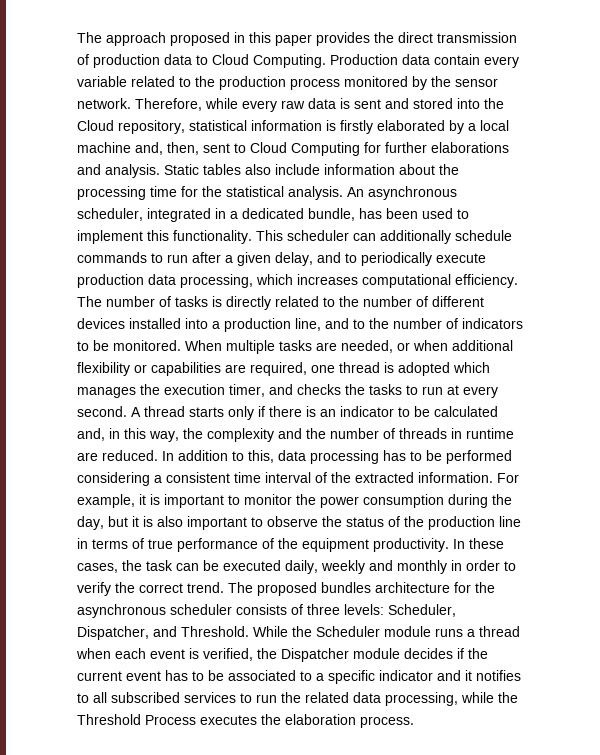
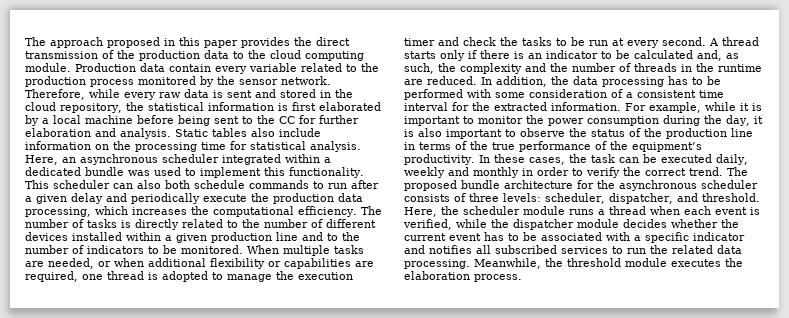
- The approach proposed in this paper provides the direct transmission of production data to Cloud Computing.
+ The approach proposed in this paper provides the direct transmission of the production data to the cloud computing module.
- Therefore, while every raw data is sent and stored into the Cloud repository, statistical information is firstly elaborated by a local machine and, then, sent to Cloud Computing for further elaborations and analysis.
+ Therefore, while every raw data is sent and stored in the cloud repository, the statistical information is first elaborated by a local machine before being sent to the CC for further elaboration and analysis.
- Static tables also include information about the processing time for the statistical analysis.
+ Static tables also include information on the processing time for statistical analysis.
- An asynchronous scheduler, integrated in a dedicated bundle, has been used to implement this functionality.
+ Here, an asynchronous scheduler integrated within a dedicated bundle was used to implement this functionality.
- This scheduler can additionally schedule commands to run after a given delay, and to periodically execute production data processing, which increases computational efficiency.
+ This scheduler can also both schedule commands to run after a given delay and periodically execute the production data processing, which increases the computational efficiency.
- The number of tasks is directly related to the number of different devices installed into a production line, and to the number of indicators to be monitored.
+ The number of tasks is directly related to the number of different devices installed within a given production line and to the number of indicators to be monitored.
- When multiple tasks are needed, or when additional flexibility or capabilities are required, one thread is adopted which manages the execution timer, and checks the tasks to run at every second.
+ When multiple tasks are needed, or when additional flexibility or capabilities are required, one thread is adopted to manage the execution timer and check the tasks to be run at every second.
- A thread starts only if there is an indicator to be calculated and, in this way, the complexity and the number of threads in runtime are reduced.
+ A thread starts only if there is an indicator to be calculated and, as such, the complexity and the number of threads in the runtime are reduced.
- In addition to this, data processing has to be performed considering a consistent time interval of the extracted information.
+ In addition, the data processing has to be performed with some consideration of a consistent time interval for the extracted information.
- For example, it is important to monitor the power consumption during the day, but it is also important to observe the status of the production line in terms of true performance of the equipment productivity.
+ For example, while it is important to monitor the power consumption during the day, it is also important to observe the status of the production line in terms of the true performance of the equipment’s productivity.
- The proposed bundles architecture for the asynchronous scheduler consists of three levels: Scheduler, Dispatcher, and Threshold. While the Scheduler module runs a thread when each event is verified, the Dispatcher module decides if the current event has to be associated to a specific indicator and it notifies to all subscribed services to run the related data processing, while the Threshold Process executes the elaboration process.
+ The proposed bundle architecture for the asynchronous scheduler consists of three levels: scheduler, dispatcher, and threshold. Here, the scheduler module runs a thread when each event is verified, while the dispatcher module decides whether the current event has to be associated with a specific indicator and notifies all subscribed services to run the related data processing. Meanwhile, the threshold module executes the elaboration process.

